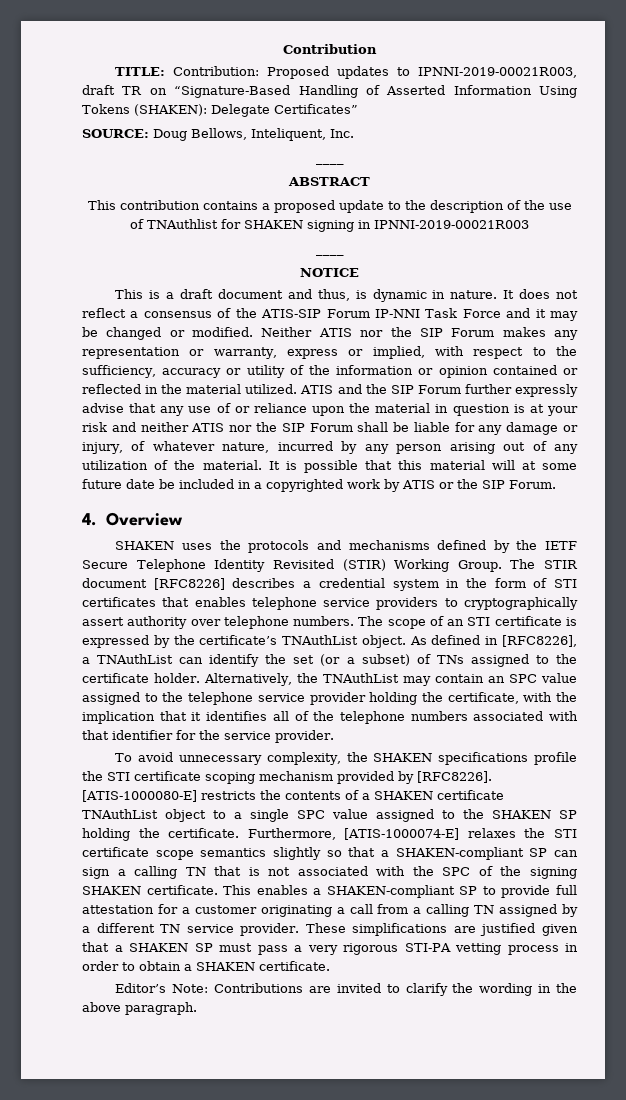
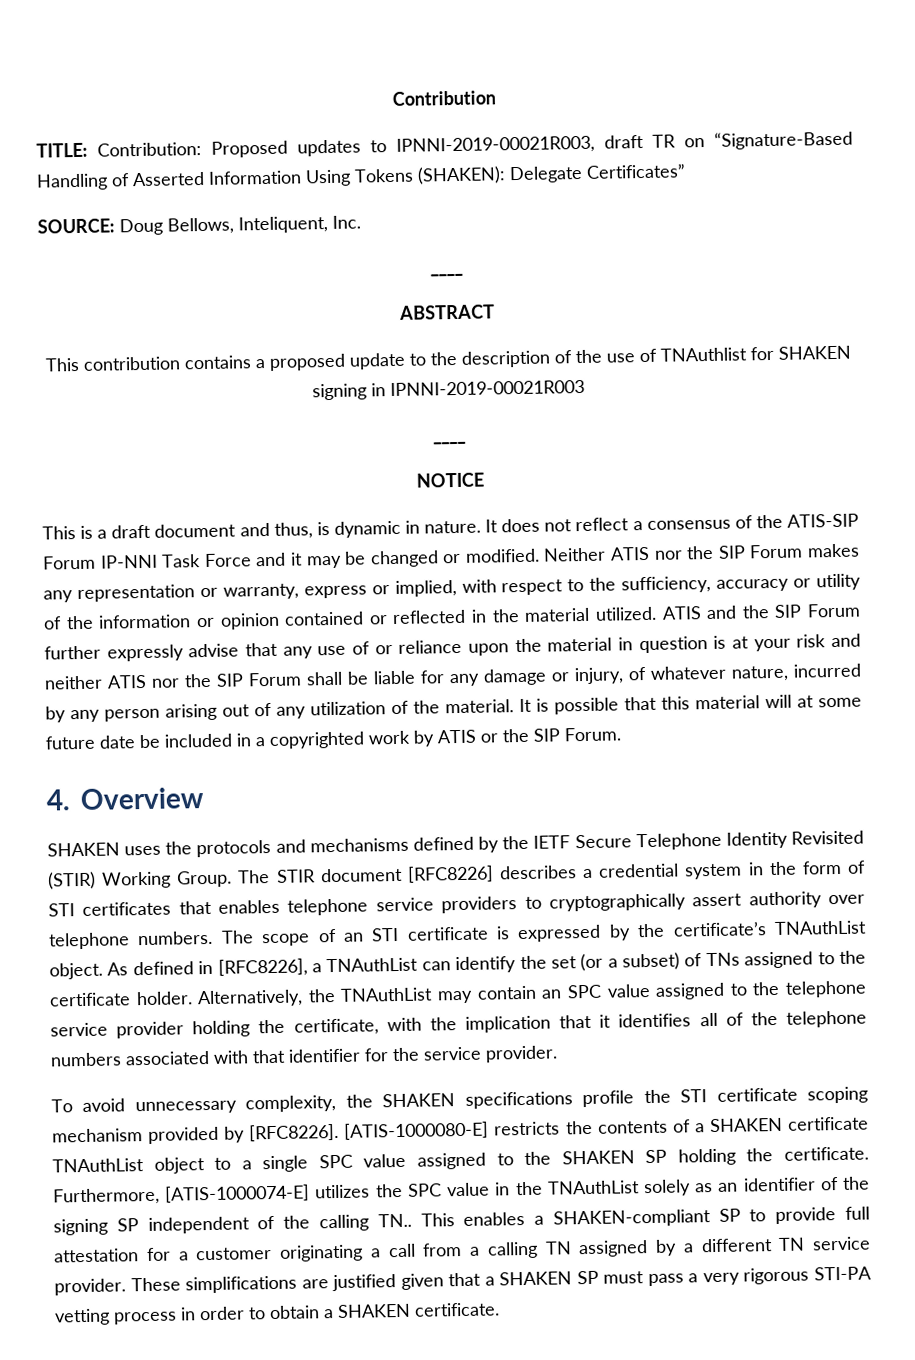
- Furthermore, [ATIS-1000074-E] relaxes the STI certificate scope semantics slightly so that a SHAKEN-compliant SP can sign a calling TN that is not associated with the SPC of the signing SHAKEN certificate.
+ Furthermore, [ATIS-1000074-E] utilizes the SPC value in the TNAuthList solely as an identifier of the signing SP independent of the calling TN..
- Editor’s Note: Contributions are invited to clarify the wording in the above paragraph.

